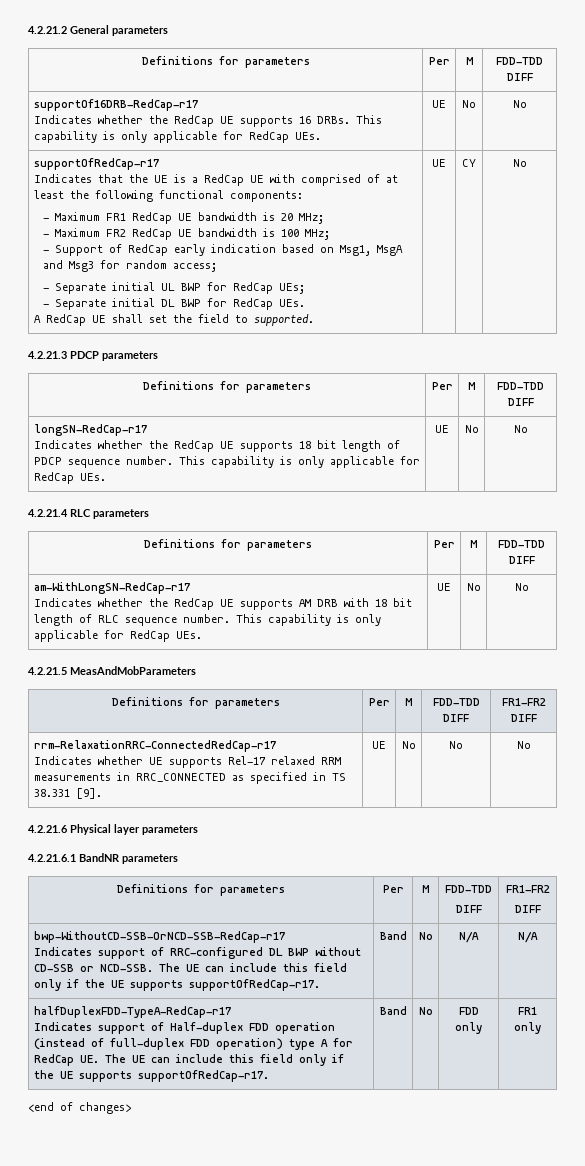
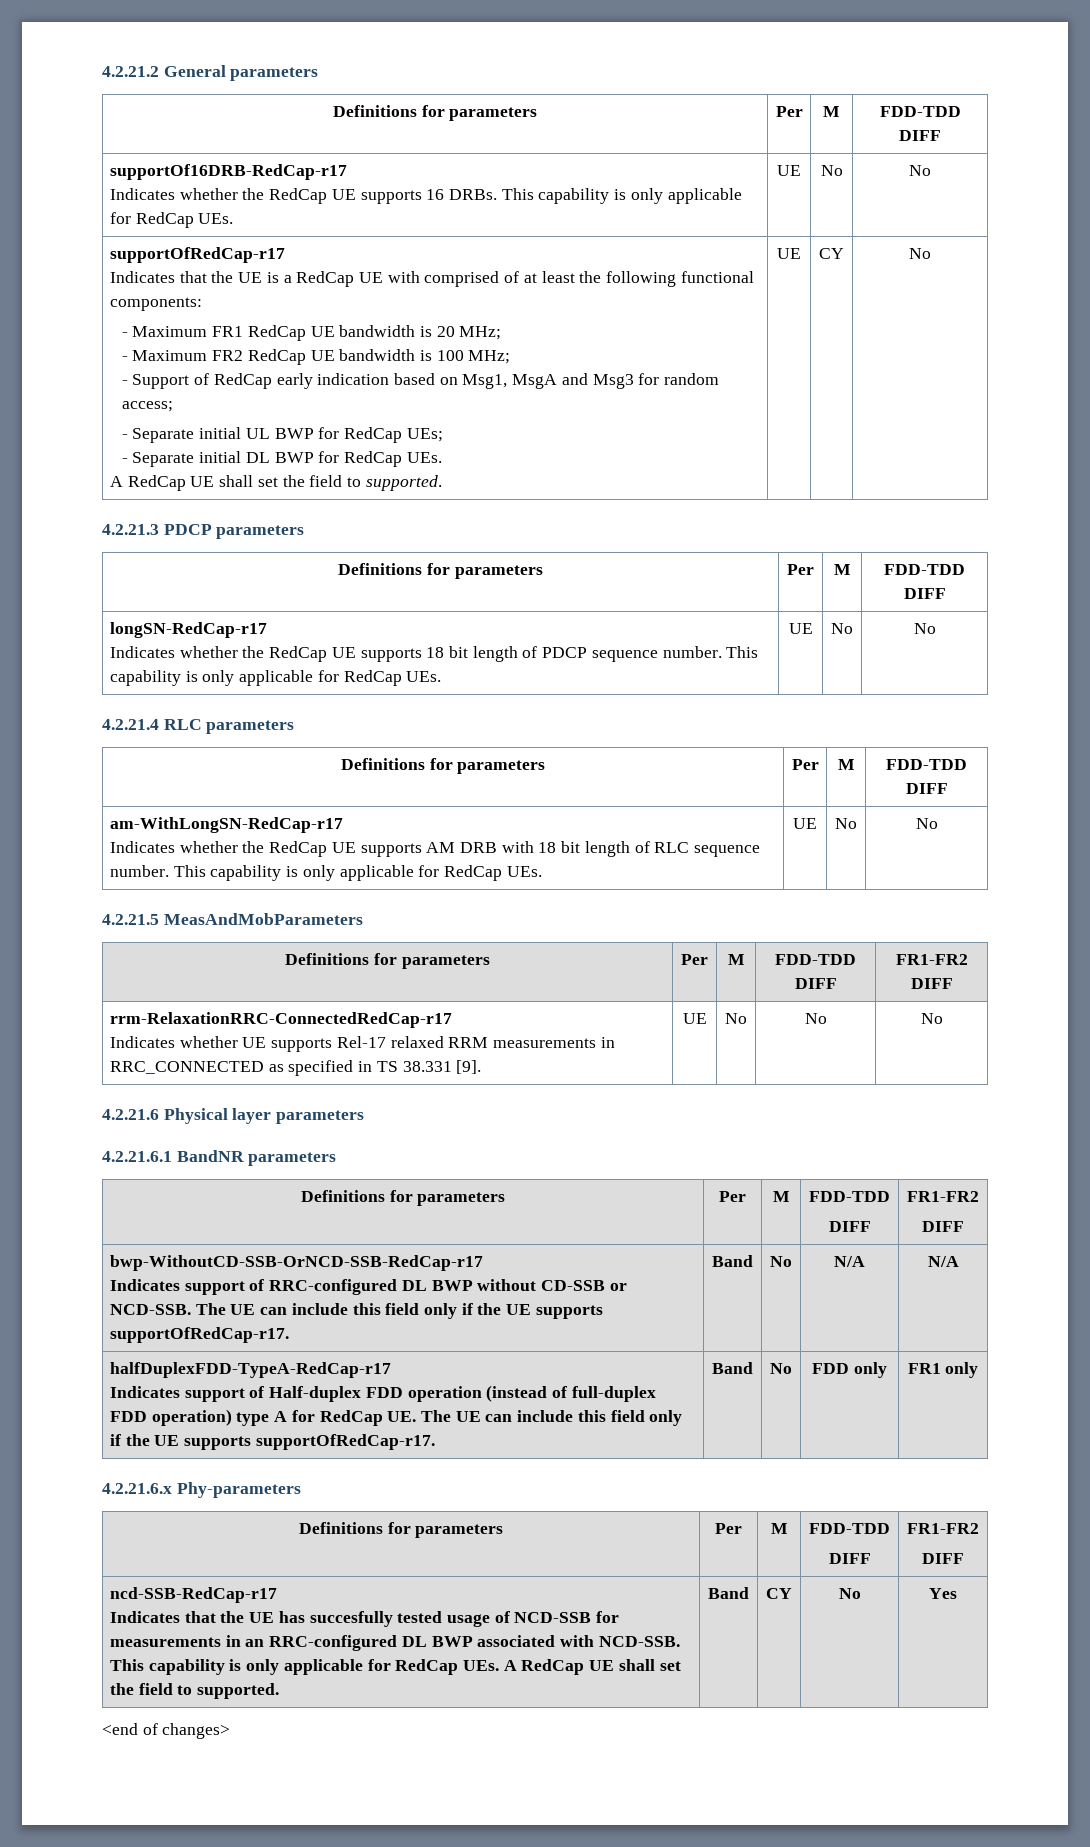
+ 4.2.21.6.x Phy-parameters
+ Definitions for parameters | Per | M | FDD-TDD
+ DIFF | FR1-FR2
+ DIFF
+ ncd-SSB-RedCap-r17
+ Indicates that the UE has succesfully tested usage of NCD-SSB for measurements in an RRC-configured DL BWP associated with NCD-SSB. This capability is only applicable for RedCap UEs. A RedCap UE shall set the field to supported. | Band | CY | No | Yes

